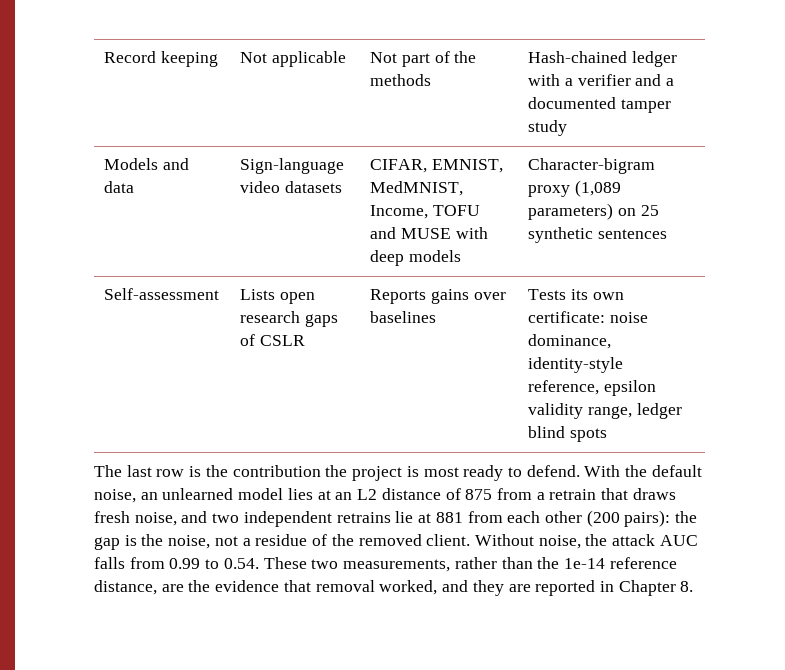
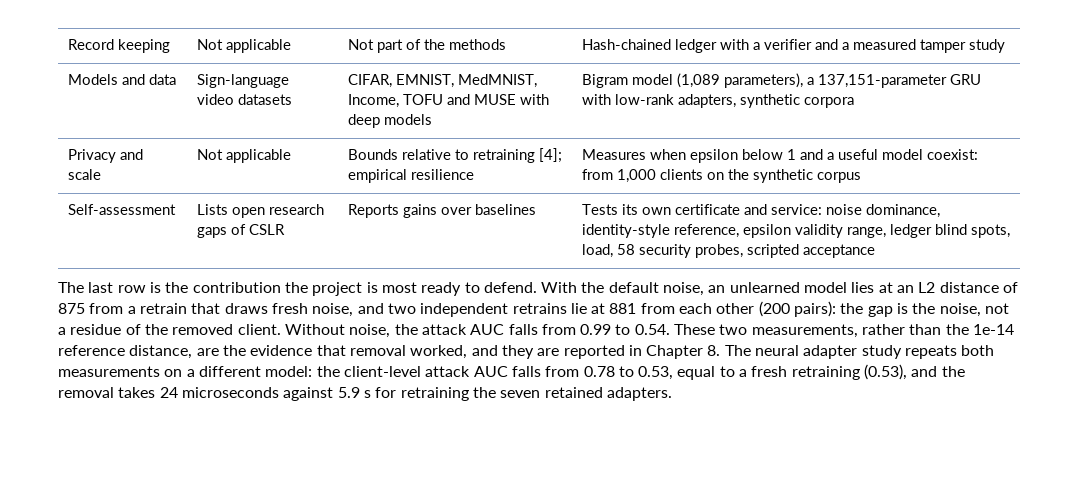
- Record keeping | Not applicable | Not part of the methods | Hash-chained ledger with a verifier and a documented tamper study
+ Record keeping | Not applicable | Not part of the methods | Hash-chained ledger with a verifier and a measured tamper study
- Models and data | Sign-language video datasets | CIFAR, EMNIST, MedMNIST, Income, TOFU and MUSE with deep models | Character-bigram proxy (1,089 parameters) on 25 synthetic sentences
+ Models and data | Sign-language video datasets | CIFAR, EMNIST, MedMNIST, Income, TOFU and MUSE with deep models | Bigram model (1,089 parameters), a 137,151-parameter GRU with low-rank adapters, synthetic corpora
+ Privacy and scale | Not applicable | Bounds relative to retraining [4]; empirical resilience | Measures when epsilon below 1 and a useful model coexist: from 1,000 clients on the synthetic corpus
- Self-assessment | Lists open research gaps of CSLR | Reports gains over baselines | Tests its own certificate: noise dominance, identity-style reference, epsilon validity range, ledger blind spots
+ Self-assessment | Lists open research gaps of CSLR | Reports gains over baselines | Tests its own certificate and service: noise dominance, identity-style reference, epsilon validity range, ledger blind spots, load, 58 security probes, scripted acceptance
- Without noise, the attack AUC falls from 0.99 to 0.54. These two measurements, rather than the 1e-14 reference distance, are the evidence that removal worked, and they are reported in Chapter 8.
+ Without noise, the attack AUC falls from 0.99 to 0.54. These two measurements, rather than the 1e-14 reference distance, are the evidence that removal worked, and they are reported in Chapter 8. The neural adapter study repeats both measurements on a different model: the client-level attack AUC falls from 0.78 to 0.53, equal to a fresh retraining (0.53), and the removal takes 24 microseconds against 5.9 s for retraining the seven retained adapters.

